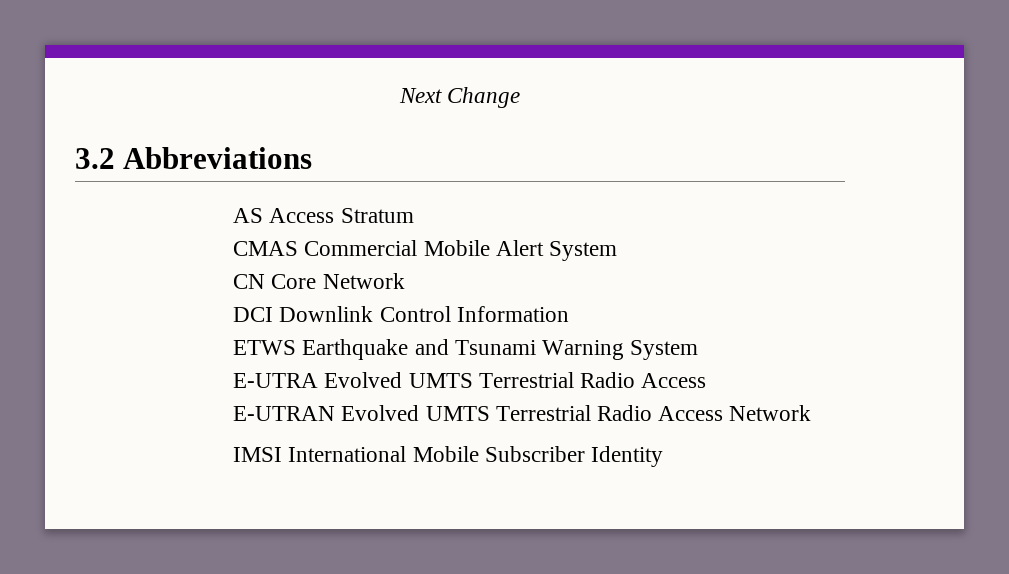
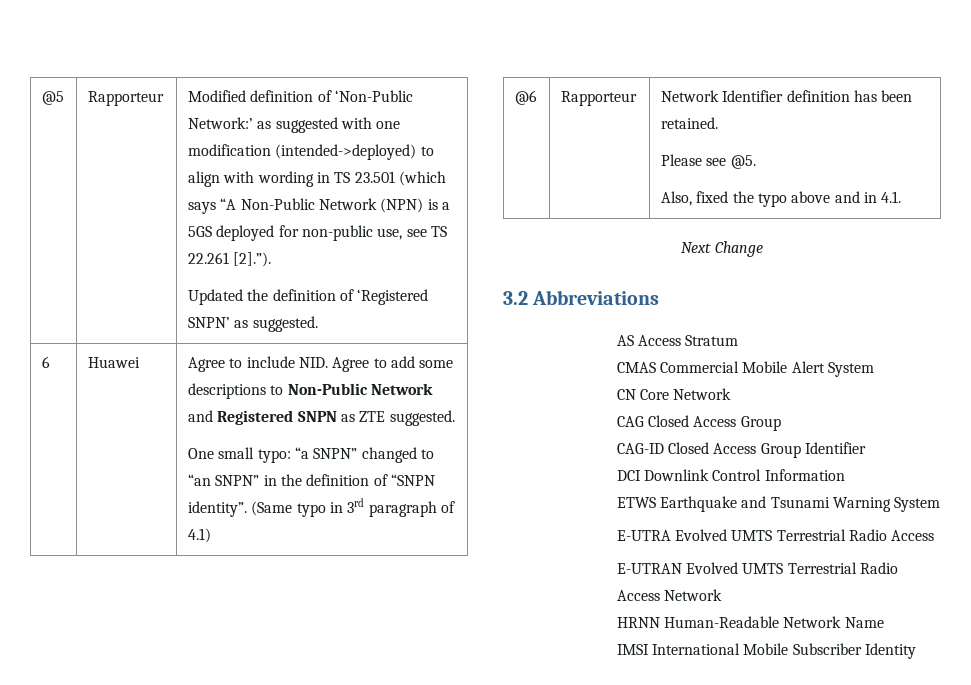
+ @5 | Rapporteur | Modified definition of ‘Non-Public Network:’ as suggested with one modification (intended->deployed) to align with wording in TS 23.501 (which says “A Non-Public Network (NPN) is a 5GS deployed for non-public use, see TS 22.261 [2].”).
+ Updated the definition of ‘Registered SNPN’ as suggested.
+ 6 | Huawei | Agree to include NID. Agree to add some descriptions to Non-Public Network and Registered SNPN as ZTE suggested.
+ One small typo: “a SNPN” changed to “an SNPN” in the definition of “SNPN identity”. (Same typo in 3rd paragraph of 4.1)
+ @6 | Rapporteur | Network Identifier definition has been retained.
+ Please see @5.
+ Also, fixed the typo above and in 4.1.
+ CAG Closed Access Group
+ CAG-ID Closed Access Group Identifier
+ HRNN Human-Readable Network Name

